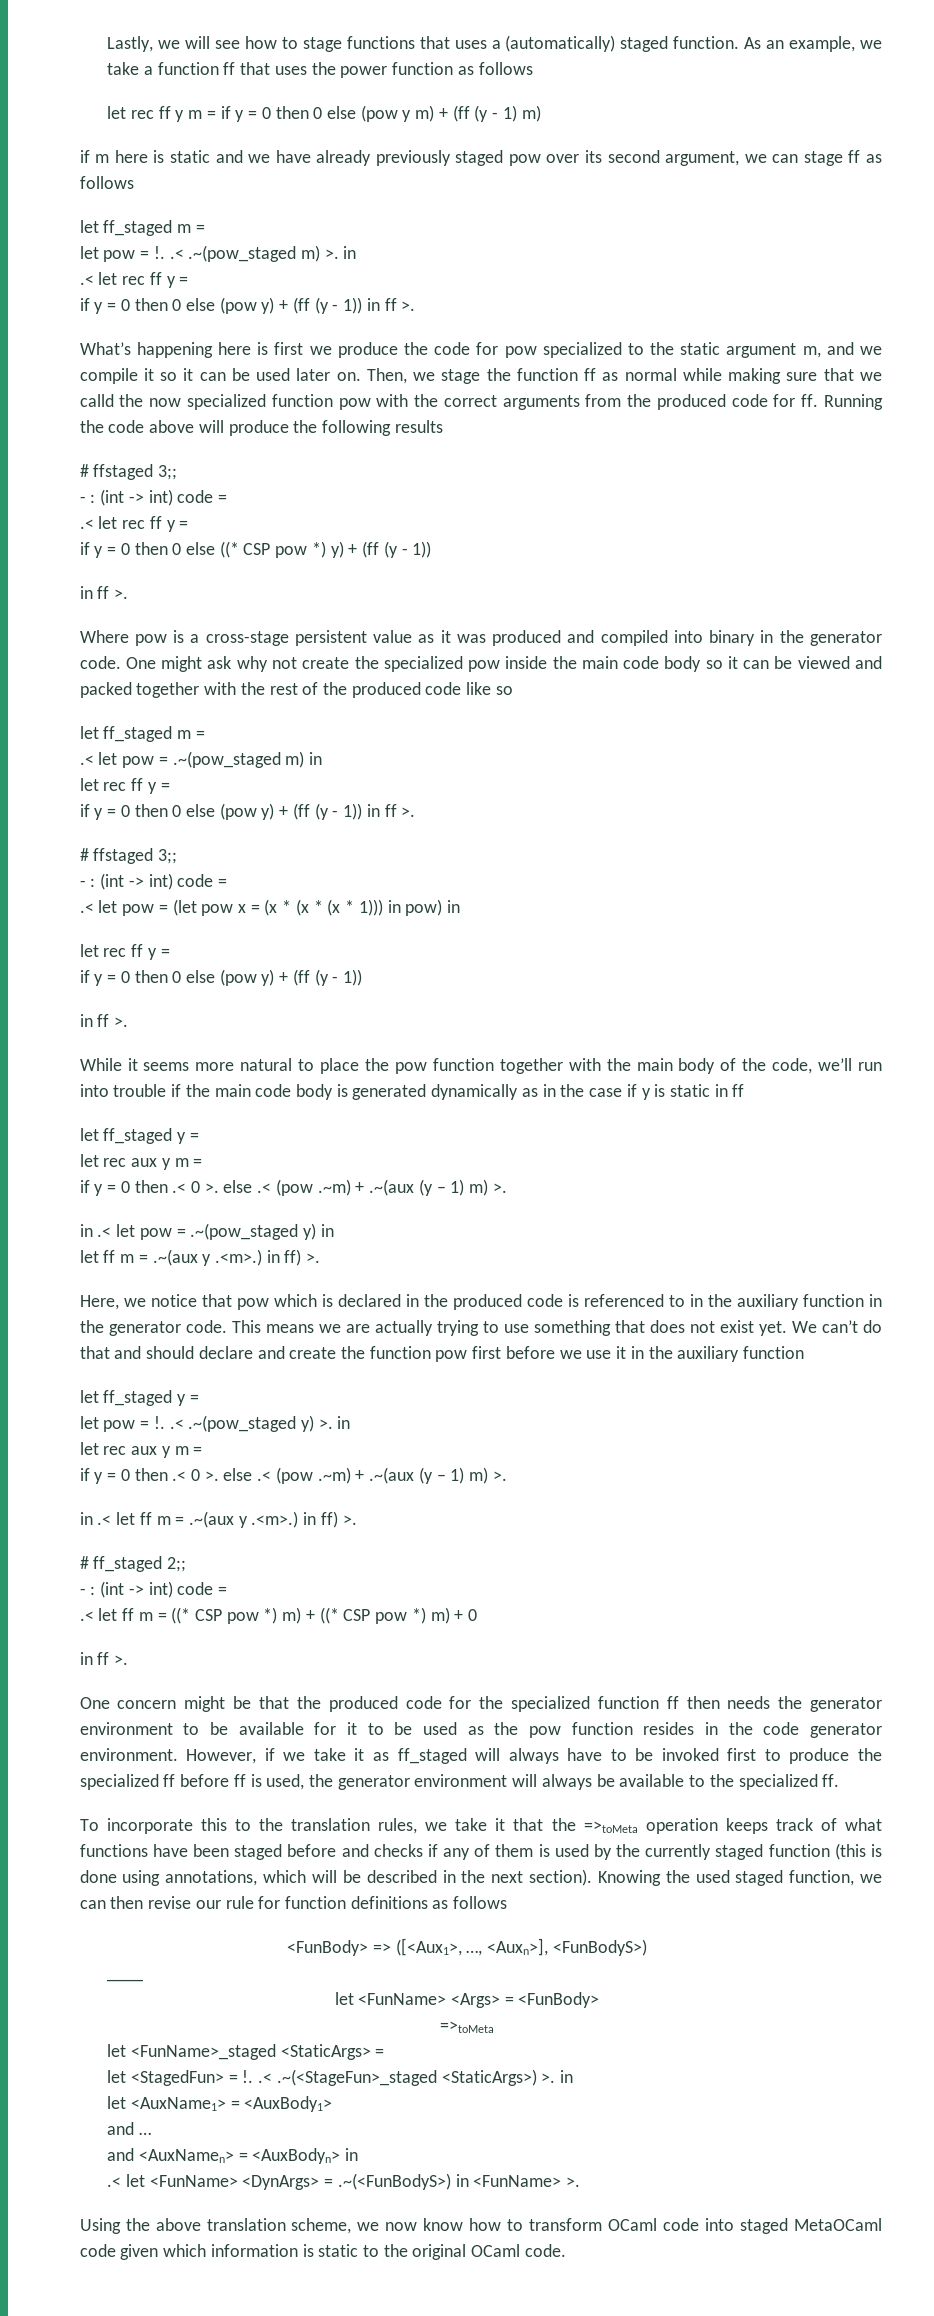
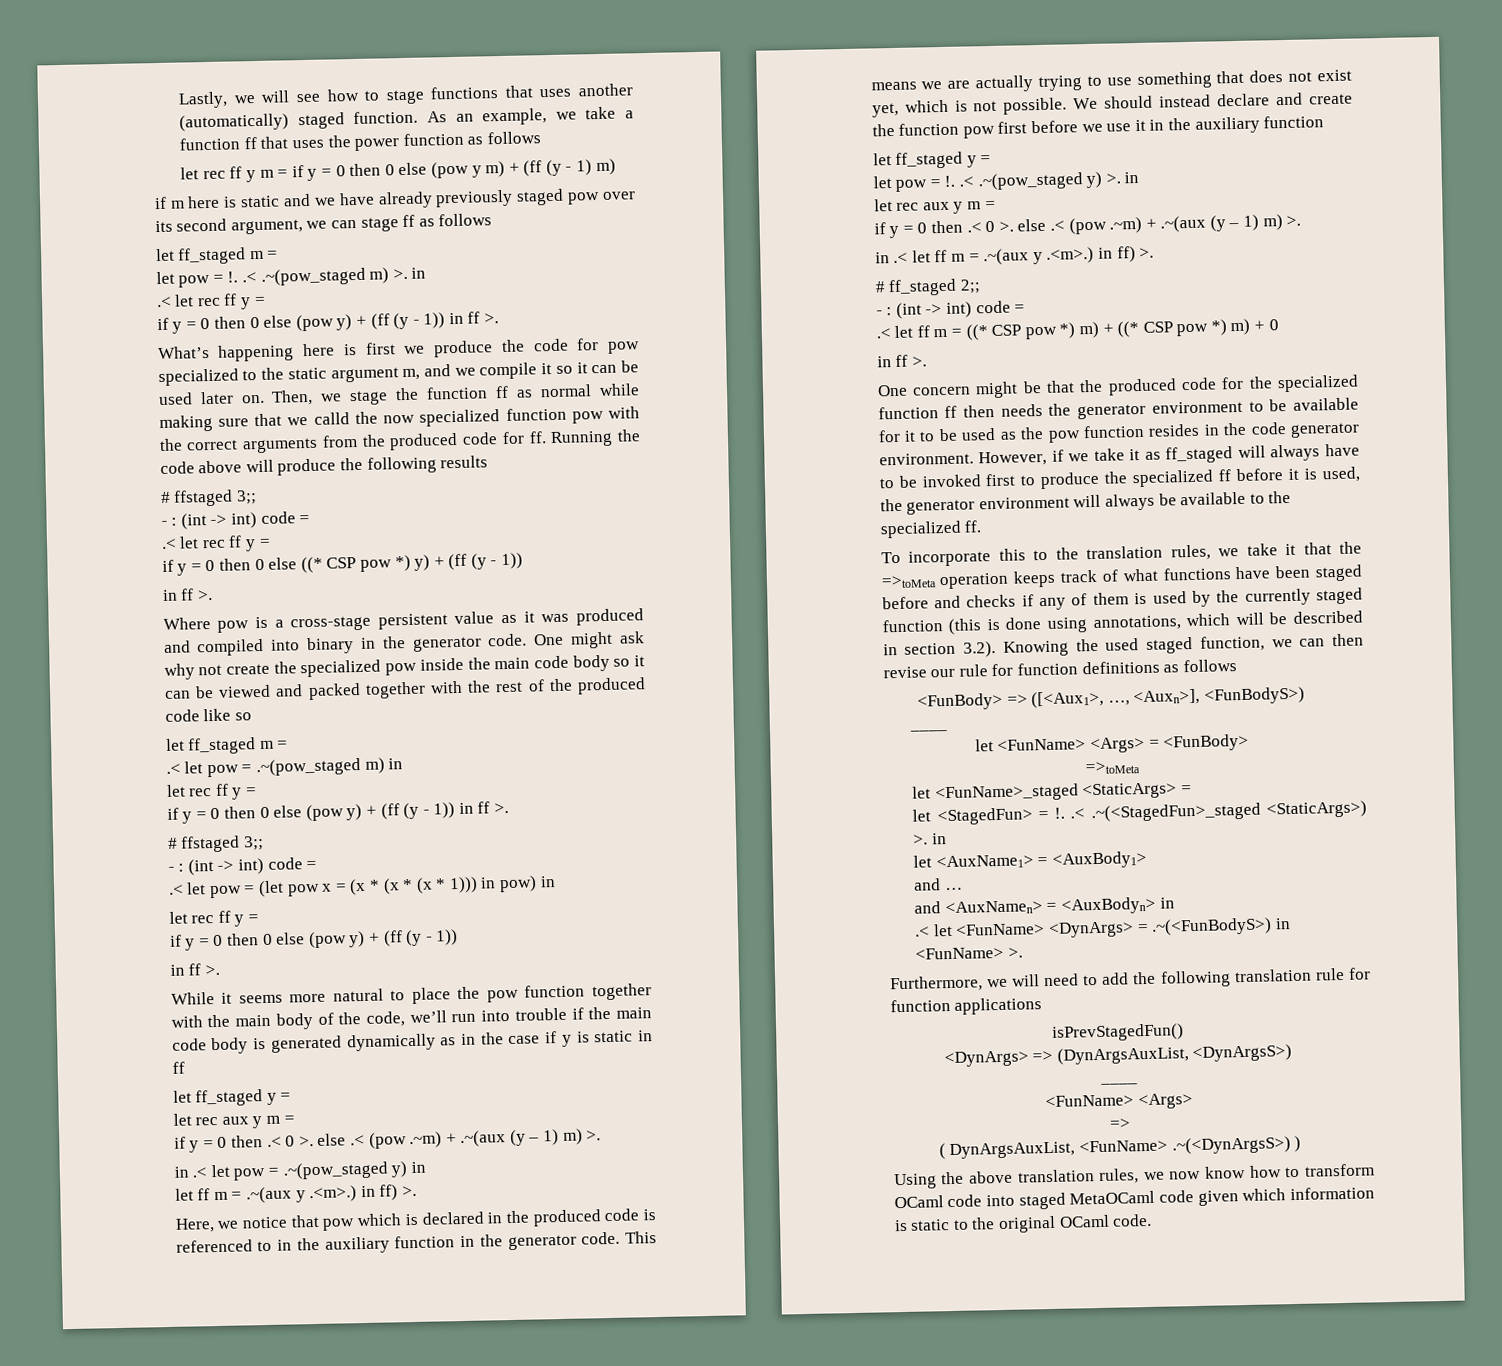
- Lastly, we will see how to stage functions that uses a (automatically) staged function.
+ Lastly, we will see how to stage functions that uses another (automatically) staged function.
- This means we are actually trying to use something that does not exist yet. We can’t do that and should declare and create the function pow first before we use it in the auxiliary function
+ This means we are actually trying to use something that does not exist yet, which is not possible. We should instead declare and create the function pow first before we use it in the auxiliary function
- However, if we take it as ff_staged will always have to be invoked first to produce the specialized ff before ff is used, the generator environment will always be available to the specialized ff.
+ However, if we take it as ff_staged will always have to be invoked first to produce the specialized ff before it is used, the generator environment will always be available to the specialized ff.
- To incorporate this to the translation rules, we take it that the =>toMeta operation keeps track of what functions have been staged before and checks if any of them is used by the currently staged function (this is done using annotations, which will be described in the next section). Knowing the used staged function, we can then revise our rule for function definitions as follows
+ To incorporate this to the translation rules, we take it that the =>toMeta operation keeps track of what functions have been staged before and checks if any of them is used by the currently staged function (this is done using annotations, which will be described in section 3.2). Knowing the used staged function, we can then revise our rule for function definitions as follows
- let <StagedFun> = !. .< .~(<StageFun>_staged <StaticArgs>) >. in
+ let <StagedFun> = !. .< .~(<StagedFun>_staged <StaticArgs>) >. in
+ Furthermore, we will need to add the following translation rule for function applications
+ isPrevStagedFun()
+ <DynArgs> => (DynArgsAuxList, <DynArgsS>)
+ ____
+ <FunName> <Args>
+ =>
+ ( DynArgsAuxList, <FunName> .~(<DynArgsS>) )
- Using the above translation scheme, we now know how to transform OCaml code into staged MetaOCaml code given which information is static to the original OCaml code.
+ Using the above translation rules, we now know how to transform OCaml code into staged MetaOCaml code given which information is static to the original OCaml code.

